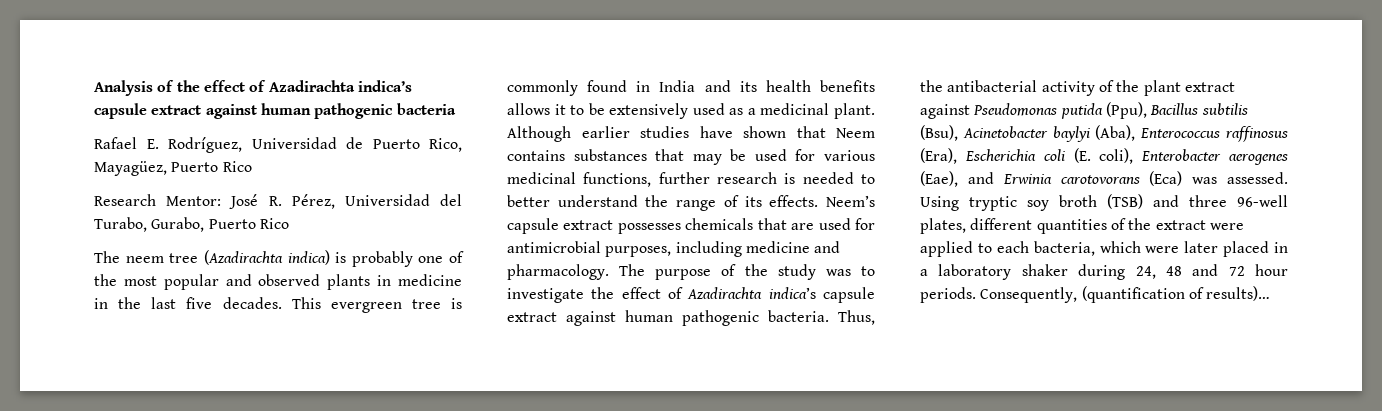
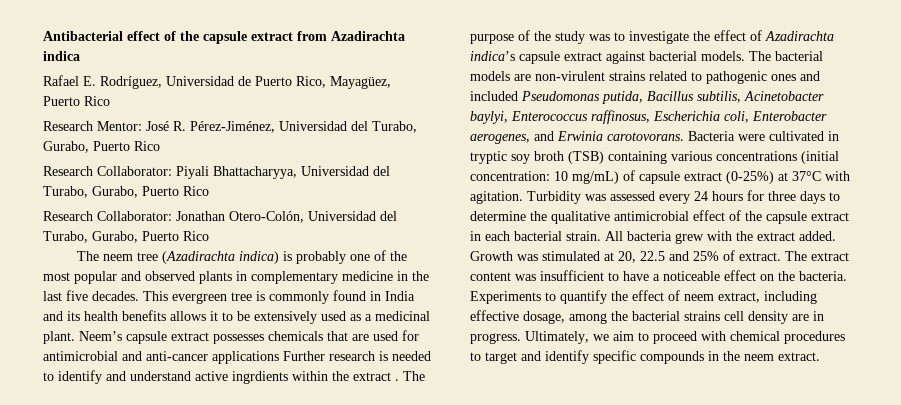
- Analysis of the effect of Azadirachta indica’s capsule extract against human pathogenic bacteria
+ Antibacterial effect of the capsule extract from Azadirachta indica
- Research Mentor: José R. Pérez, Universidad del Turabo, Gurabo, Puerto Rico
+ Research Mentor: José R. Pérez-Jiménez, Universidad del Turabo, Gurabo, Puerto Rico
+ Research Collaborator: Piyali Bhattacharyya, Universidad del Turabo, Gurabo, Puerto Rico
+ Research Collaborator: Jonathan Otero-Colón, Universidad del Turabo, Gurabo, Puerto Rico
- The neem tree (Azadirachta indica) is probably one of the most popular and observed plants in medicine in the last five decades.
+ The neem tree (Azadirachta indica) is probably one of the most popular and observed plants in complementary medicine in the last five decades.
- Although earlier studies have shown that Neem contains substances that may be used for various medicinal functions, further research is needed to better understand the range of its effects.
- Neem’s capsule extract possesses chemicals that are used for antimicrobial purposes, including medicine and pharmacology.
+ Neem’s capsule extract possesses chemicals that are used for antimicrobial and anti-cancer applications Further research is needed to identify and understand active ingrdients within the extract .
- The purpose of the study was to investigate the effect of Azadirachta indica’s capsule extract against human pathogenic bacteria. Thus, the antibacterial activity of the plant extract against Pseudomonas putida (Ppu), Bacillus subtilis (Bsu), Acinetobacter baylyi (Aba), Enterococcus raffinosus (Era), Escherichia coli (E. coli), Enterobacter aerogenes (Eae), and Erwinia carotovorans (Eca) was assessed. Using tryptic soy broth (TSB) and three 96-well plates, different quantities of the extract were applied to each bacteria, which were later placed in a laboratory shaker during 24, 48 and 72 hour periods. Consequently, (quantification of results)…
+ The purpose of the study was to investigate the effect of Azadirachta indica’s capsule extract against bacterial models. The bacterial models are non-virulent strains related to pathogenic ones and included Pseudomonas putida, Bacillus subtilis, Acinetobacter baylyi, Enterococcus raffinosus, Escherichia coli, Enterobacter aerogenes, and Erwinia carotovorans. Bacteria were cultivated in tryptic soy broth (TSB) containing various concentrations (initial concentration: 10 mg/mL) of capsule extract (0-25%) at 37°C with agitation. Turbidity was assessed every 24 hours for three days to determine the qualitative antimicrobial effect of the capsule extract in each bacterial strain. All bacteria grew with the extract added. Growth was stimulated at 20, 22.5 and 25% of extract. The extract content was insufficient to have a noticeable effect on the bacteria. Experiments to quantify the effect of neem extract, including effective dosage, among the bacterial strains cell density are in progress. Ultimately, we aim to proceed with chemical procedures to target and identify specific compounds in the neem extract.

